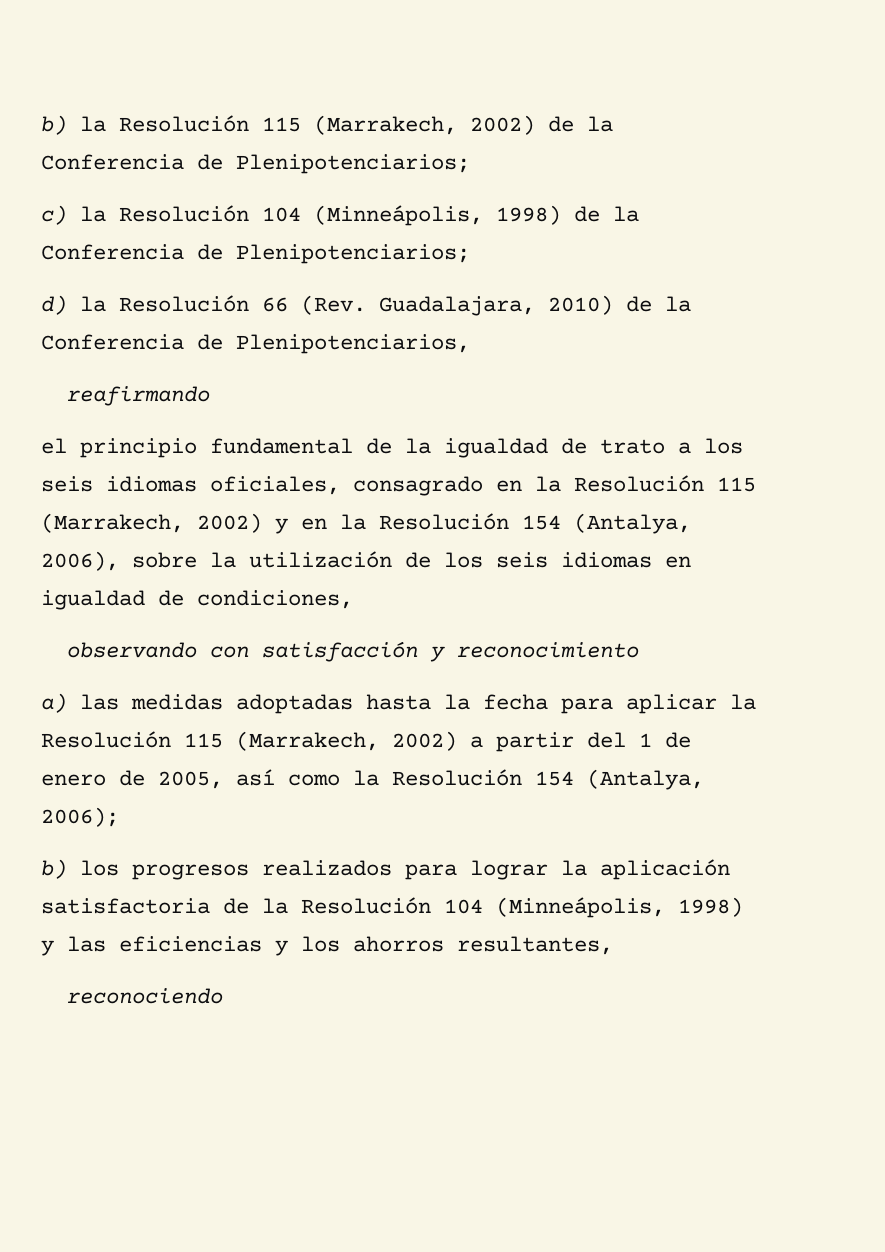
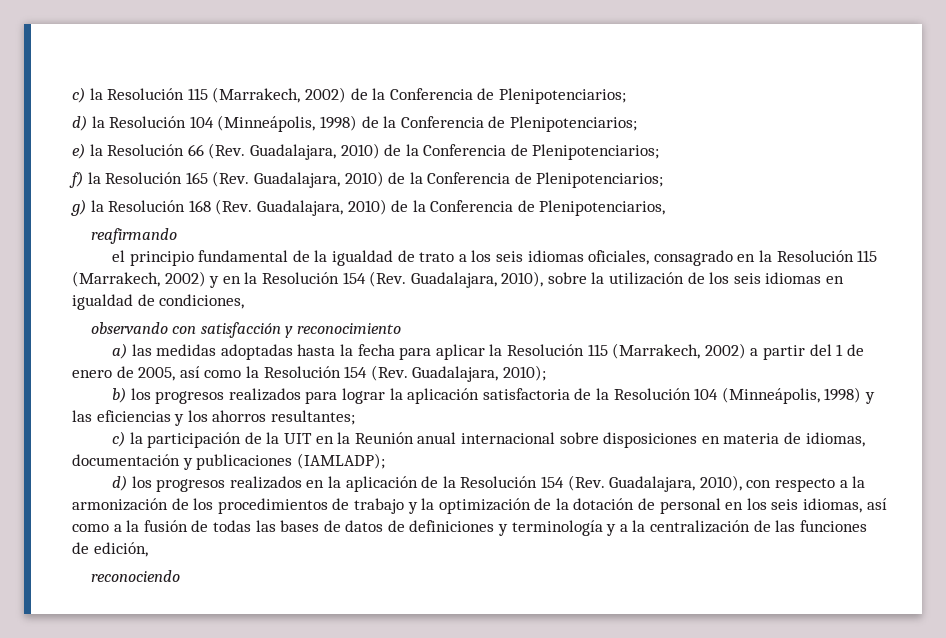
- b) la Resolución 115 (Marrakech, 2002) de la Conferencia de Plenipotenciarios;
+ c) la Resolución 115 (Marrakech, 2002) de la Conferencia de Plenipotenciarios;
- c) la Resolución 104 (Minneápolis, 1998) de la Conferencia de Plenipotenciarios;
+ d) la Resolución 104 (Minneápolis, 1998) de la Conferencia de Plenipotenciarios;
- d) la Resolución 66 (Rev. Guadalajara, 2010) de la Conferencia de Plenipotenciarios,
+ e) la Resolución 66 (Rev. Guadalajara, 2010) de la Conferencia de Plenipotenciarios;
+ f) la Resolución 165 (Rev. Guadalajara, 2010) de la Conferencia de Plenipotenciarios;
+ g) la Resolución 168 (Rev. Guadalajara, 2010) de la Conferencia de Plenipotenciarios,
- el principio fundamental de la igualdad de trato a los seis idiomas oficiales, consagrado en la Resolución 115 (Marrakech, 2002) y en la Resolución 154 (Antalya, 2006), sobre la utilización de los seis idiomas en igualdad de condiciones,
+ el principio fundamental de la igualdad de trato a los seis idiomas oficiales, consagrado en la Resolución 115 (Marrakech, 2002) y en la Resolución 154 (Rev. Guadalajara, 2010), sobre la utilización de los seis idiomas en igualdad de condiciones,
- a) las medidas adoptadas hasta la fecha para aplicar la Resolución 115 (Marrakech, 2002) a partir del 1 de enero de 2005, así como la Resolución 154 (Antalya, 2006);
+ a) las medidas adoptadas hasta la fecha para aplicar la Resolución 115 (Marrakech, 2002) a partir del 1 de enero de 2005, así como la Resolución 154 (Rev. Guadalajara, 2010);
- b) los progresos realizados para lograr la aplicación satisfactoria de la Resolución 104 (Minneápolis, 1998) y las eficiencias y los ahorros resultantes,
+ b) los progresos realizados para lograr la aplicación satisfactoria de la Resolución 104 (Minneápolis, 1998) y las eficiencias y los ahorros resultantes;
+ c) la participación de la UIT en la Reunión anual internacional sobre disposiciones en materia de idiomas, documentación y publicaciones (IAMLADP);
+ d) los progresos realizados en la aplicación de la Resolución 154 (Rev. Guadalajara, 2010), con respecto a la armonización de los procedimientos de trabajo y la optimización de la dotación de personal en los seis idiomas, así como a la fusión de todas las bases de datos de definiciones y terminología y a la centralización de las funciones de edición,

